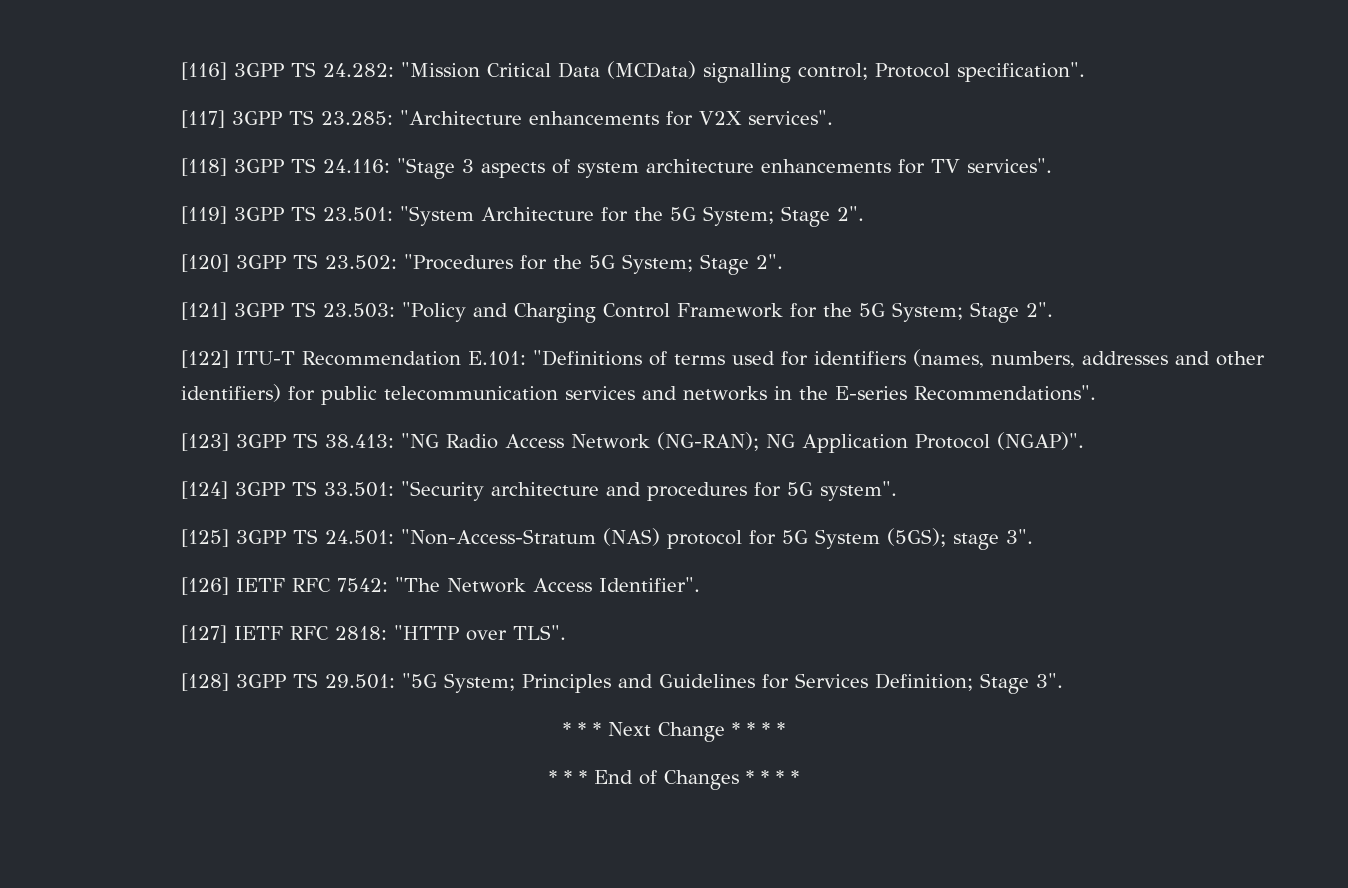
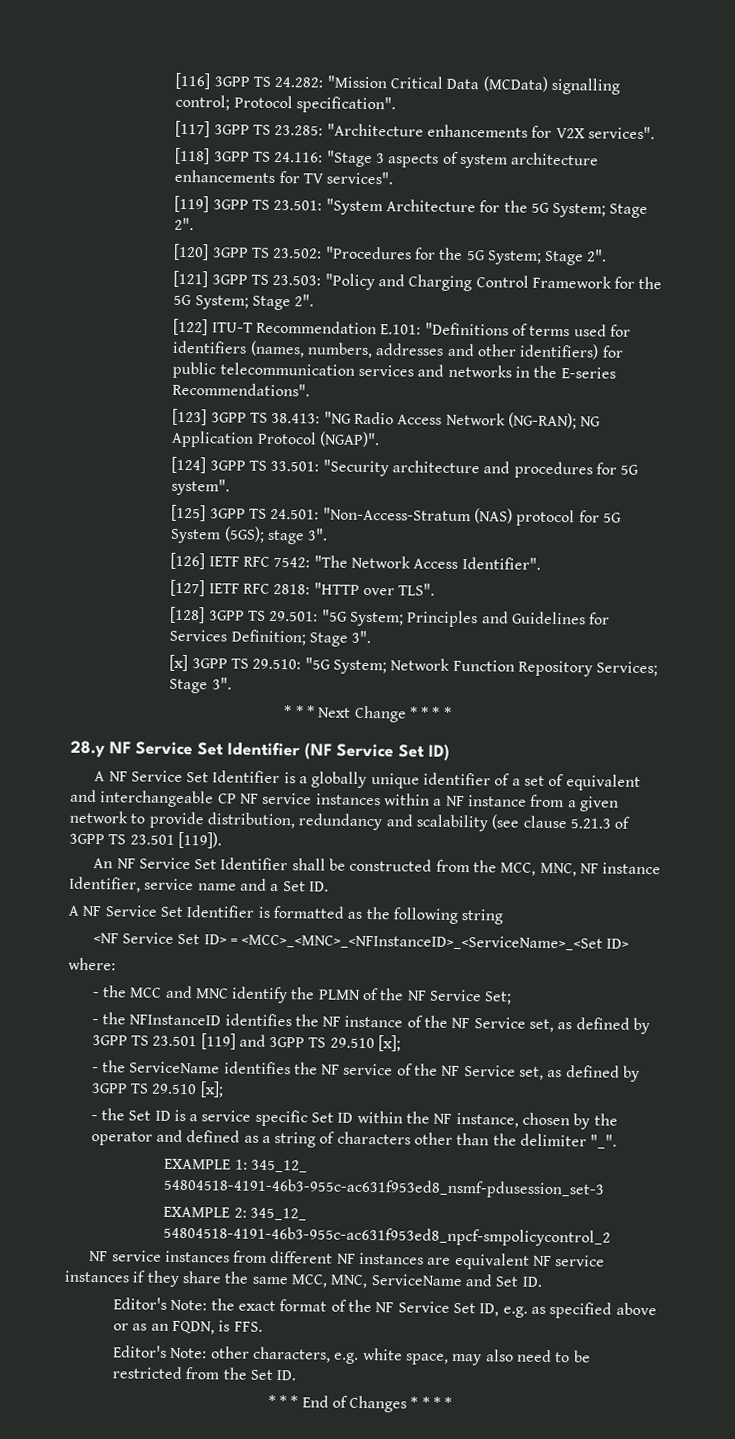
+ [x] 3GPP TS 29.510: "5G System; Network Function Repository Services; Stage 3".
+ 28.y NF Service Set Identifier (NF Service Set ID)
+ A NF Service Set Identifier is a globally unique identifier of a set of equivalent and interchangeable CP NF service instances within a NF instance from a given network to provide distribution, redundancy and scalability (see clause 5.21.3 of 3GPP TS 23.501 [119]).
+ An NF Service Set Identifier shall be constructed from the MCC, MNC, NF instance Identifier, service name and a Set ID.
+ A NF Service Set Identifier is formatted as the following string
+ <NF Service Set ID> = <MCC>_<MNC>_<NFInstanceID>_<ServiceName>_<Set ID>
+ where:
+ - the MCC and MNC identify the PLMN of the NF Service Set;
+ - the NFInstanceID identifies the NF instance of the NF Service set, as defined by 3GPP TS 23.501 [119] and 3GPP TS 29.510 [x];
+ - the ServiceName identifies the NF service of the NF Service set, as defined by 3GPP TS 29.510 [x];
+ - the Set ID is a service specific Set ID within the NF instance, chosen by the operator and defined as a string of characters other than the delimiter "_".
+ EXAMPLE 1: 345_12_ 54804518-4191-46b3-955c-ac631f953ed8_nsmf-pdusession_set-3
+ EXAMPLE 2: 345_12_ 54804518-4191-46b3-955c-ac631f953ed8_npcf-smpolicycontrol_2
+ NF service instances from different NF instances are equivalent NF service instances if they share the same MCC, MNC, ServiceName and Set ID.
+ Editor's Note: the exact format of the NF Service Set ID, e.g. as specified above or as an FQDN, is FFS.
+ Editor's Note: other characters, e.g. white space, may also need to be restricted from the Set ID.

